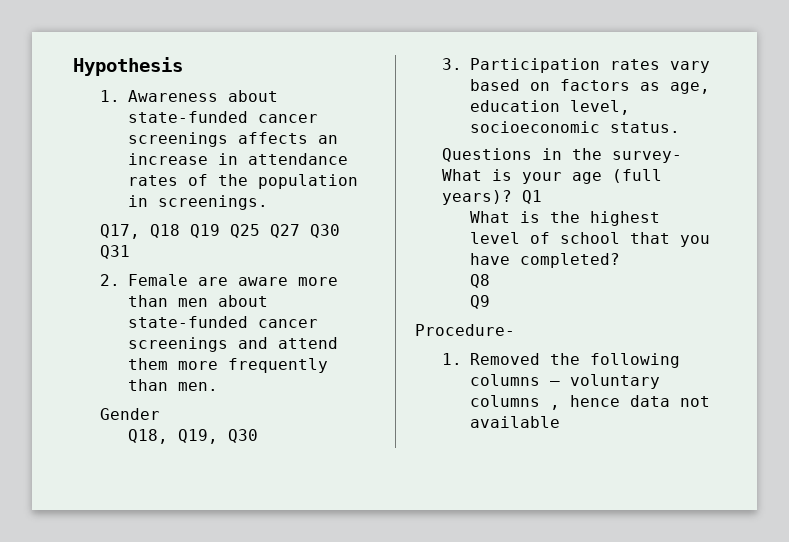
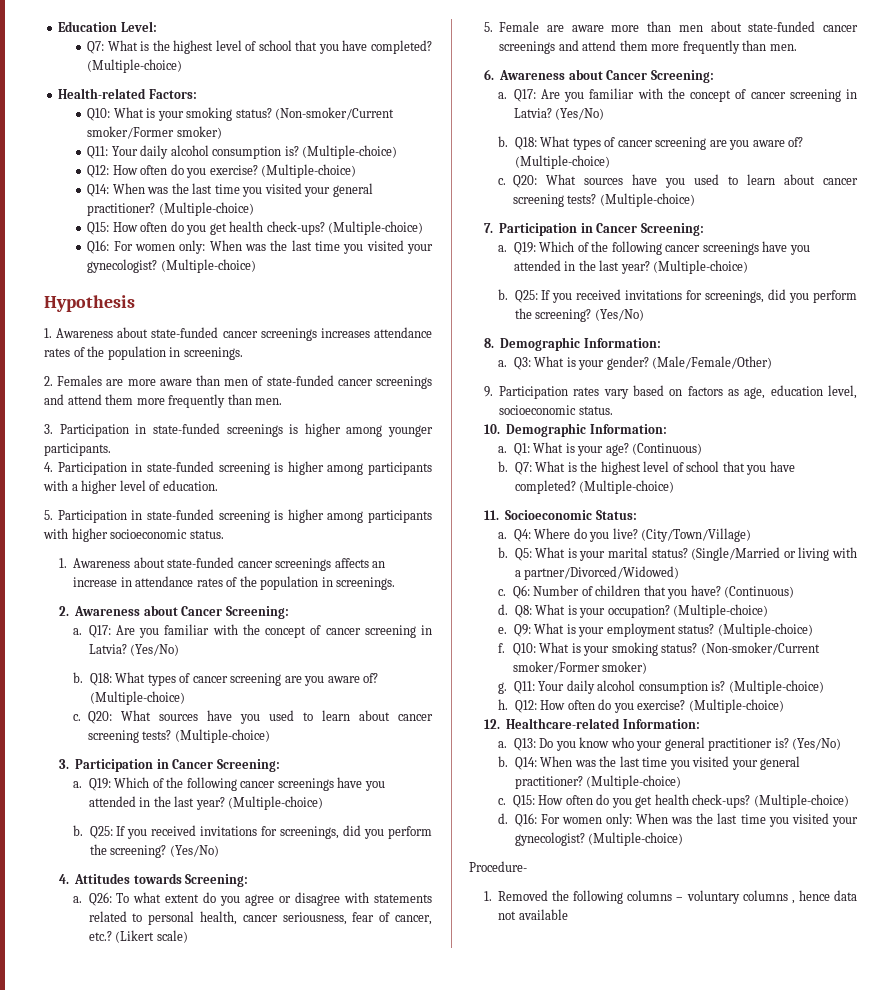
+ Education Level:
+ Q7: What is the highest level of school that you have completed? (Multiple-choice)
+ Health-related Factors:
+ Q10: What is your smoking status? (Non-smoker/Current smoker/Former smoker)
+ Q11: Your daily alcohol consumption is? (Multiple-choice)
+ Q12: How often do you exercise? (Multiple-choice)
+ Q14: When was the last time you visited your general practitioner? (Multiple-choice)
+ Q15: How often do you get health check-ups? (Multiple-choice)
+ Q16: For women only: When was the last time you visited your gynecologist? (Multiple-choice)
  Hypothesis
+ 1. Awareness about state-funded cancer screenings increases attendance rates of the population in screenings.
+ 2. Females are more aware than men of state-funded cancer screenings and attend them more frequently than men.
+ 3. Participation in state-funded screenings is higher among younger participants.
+ 4. Participation in state-funded screening is higher among participants with a higher level of education.
+ 5. Participation in state-funded screening is higher among participants with higher socioeconomic status.
- Q17, Q18 Q19 Q25 Q27 Q30 Q31
- 2. Female are aware more than men about state-funded cancer screenings and attend them more frequently than men.
+ 2. Awareness about Cancer Screening:
+ a. Q17: Are you familiar with the concept of cancer screening in Latvia? (Yes/No)
+ b. Q18: What types of cancer screening are you aware of? (Multiple-choice)
+ c. Q20: What sources have you used to learn about cancer screening tests? (Multiple-choice)
+ 3. Participation in Cancer Screening:
+ a. Q19: Which of the following cancer screenings have you attended in the last year? (Multiple-choice)
+ b. Q25: If you received invitations for screenings, did you perform the screening? (Yes/No)
+ 4. Attitudes towards Screening:
+ a. Q26: To what extent do you agree or disagree with statements related to personal health, cancer seriousness, fear of cancer, etc.? (Likert scale)
+ 5. Female are aware more than men about state-funded cancer screenings and attend them more frequently than men.
- Gender
- Q18, Q19, Q30
- 3. Participation rates vary based on factors as age, education level, socioeconomic status.
+ 6. Awareness about Cancer Screening:
+ a. Q17: Are you familiar with the concept of cancer screening in Latvia? (Yes/No)
+ b. Q18: What types of cancer screening are you aware of? (Multiple-choice)
+ c. Q20: What sources have you used to learn about cancer screening tests? (Multiple-choice)
+ 7. Participation in Cancer Screening:
+ a. Q19: Which of the following cancer screenings have you attended in the last year? (Multiple-choice)
+ b. Q25: If you received invitations for screenings, did you perform the screening? (Yes/No)
+ 8. Demographic Information:
+ a. Q3: What is your gender? (Male/Female/Other)
+ 9. Participation rates vary based on factors as age, education level, socioeconomic status.
- Questions in the survey- What is your age (full years)? Q1
- What is the highest level of school that you have completed?
- Q8
- Q9
+ 10. Demographic Information:
+ a. Q1: What is your age? (Continuous)
+ b. Q7: What is the highest level of school that you have completed? (Multiple-choice)
+ 11. Socioeconomic Status:
+ a. Q4: Where do you live? (City/Town/Village)
+ b. Q5: What is your marital status? (Single/Married or living with a partner/Divorced/Widowed)
+ c. Q6: Number of children that you have? (Continuous)
+ d. Q8: What is your occupation? (Multiple-choice)
+ e. Q9: What is your employment status? (Multiple-choice)
+ f. Q10: What is your smoking status? (Non-smoker/Current smoker/Former smoker)
+ g. Q11: Your daily alcohol consumption is? (Multiple-choice)
+ h. Q12: How often do you exercise? (Multiple-choice)
+ 12. Healthcare-related Information:
+ a. Q13: Do you know who your general practitioner is? (Yes/No)
+ b. Q14: When was the last time you visited your general practitioner? (Multiple-choice)
+ c. Q15: How often do you get health check-ups? (Multiple-choice)
+ d. Q16: For women only: When was the last time you visited your gynecologist? (Multiple-choice)

